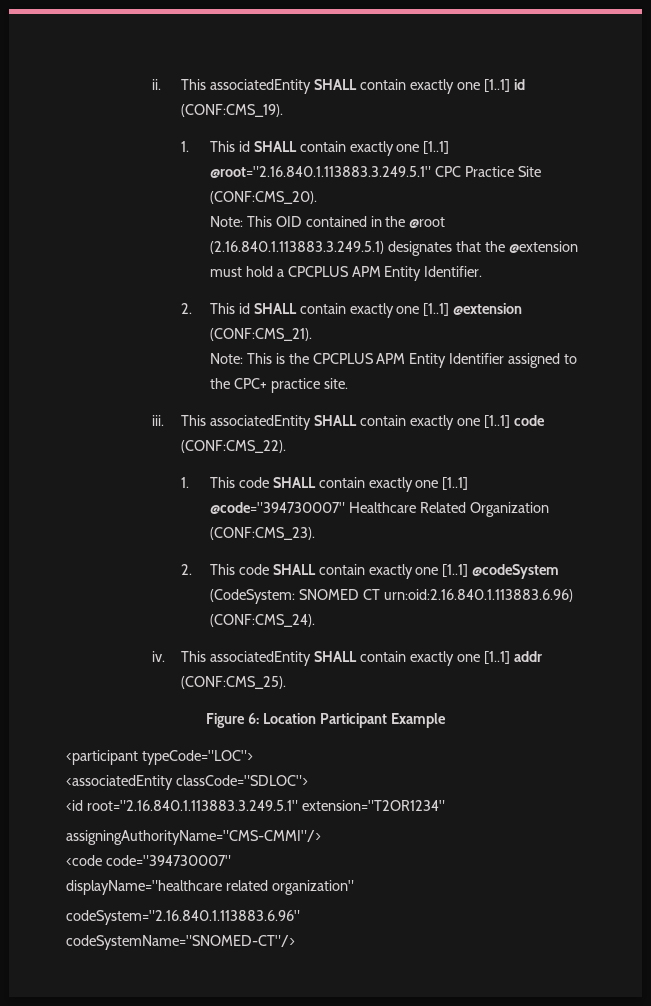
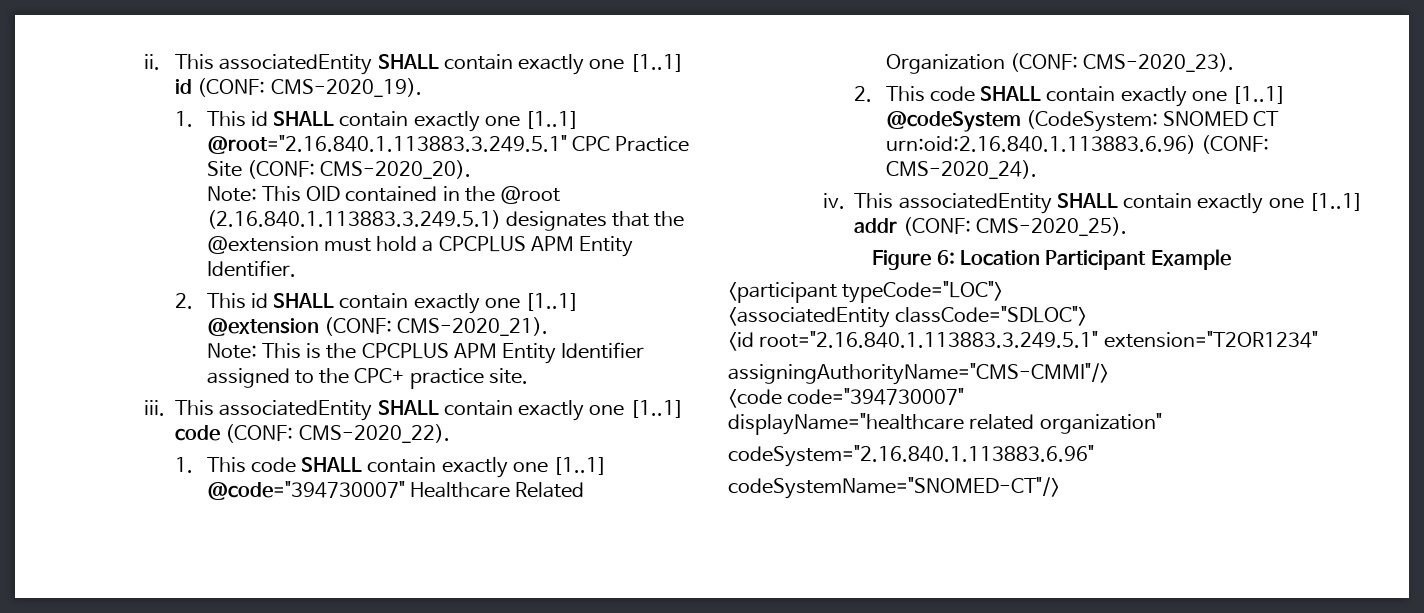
- This associatedEntity SHALL contain exactly one [1..1] id (CONF:CMS_19).
+ This associatedEntity SHALL contain exactly one [1..1] id (CONF: CMS-2020_19).
- 1. This id SHALL contain exactly one [1..1] @root="2.16.840.1.113883.3.249.5.1" CPC Practice Site (CONF:CMS_20).
+ 1. This id SHALL contain exactly one [1..1] @root="2.16.840.1.113883.3.249.5.1" CPC Practice Site (CONF: CMS-2020_20).
- 2. This id SHALL contain exactly one [1..1] @extension (CONF:CMS_21).
+ 2. This id SHALL contain exactly one [1..1] @extension (CONF: CMS-2020_21).
- This associatedEntity SHALL contain exactly one [1..1] code (CONF:CMS_22).
+ This associatedEntity SHALL contain exactly one [1..1] code (CONF: CMS-2020_22).
- 1. This code SHALL contain exactly one [1..1] @code="394730007" Healthcare Related Organization (CONF:CMS_23).
+ 1. This code SHALL contain exactly one [1..1] @code="394730007" Healthcare Related Organization (CONF: CMS-2020_23).
- 2. This code SHALL contain exactly one [1..1] @codeSystem (CodeSystem: SNOMED CT urn:oid:2.16.840.1.113883.6.96) (CONF:CMS_24).
+ 2. This code SHALL contain exactly one [1..1] @codeSystem (CodeSystem: SNOMED CT urn:oid:2.16.840.1.113883.6.96) (CONF: CMS-2020_24).
- This associatedEntity SHALL contain exactly one [1..1] addr (CONF:CMS_25).
+ This associatedEntity SHALL contain exactly one [1..1] addr (CONF: CMS-2020_25).

